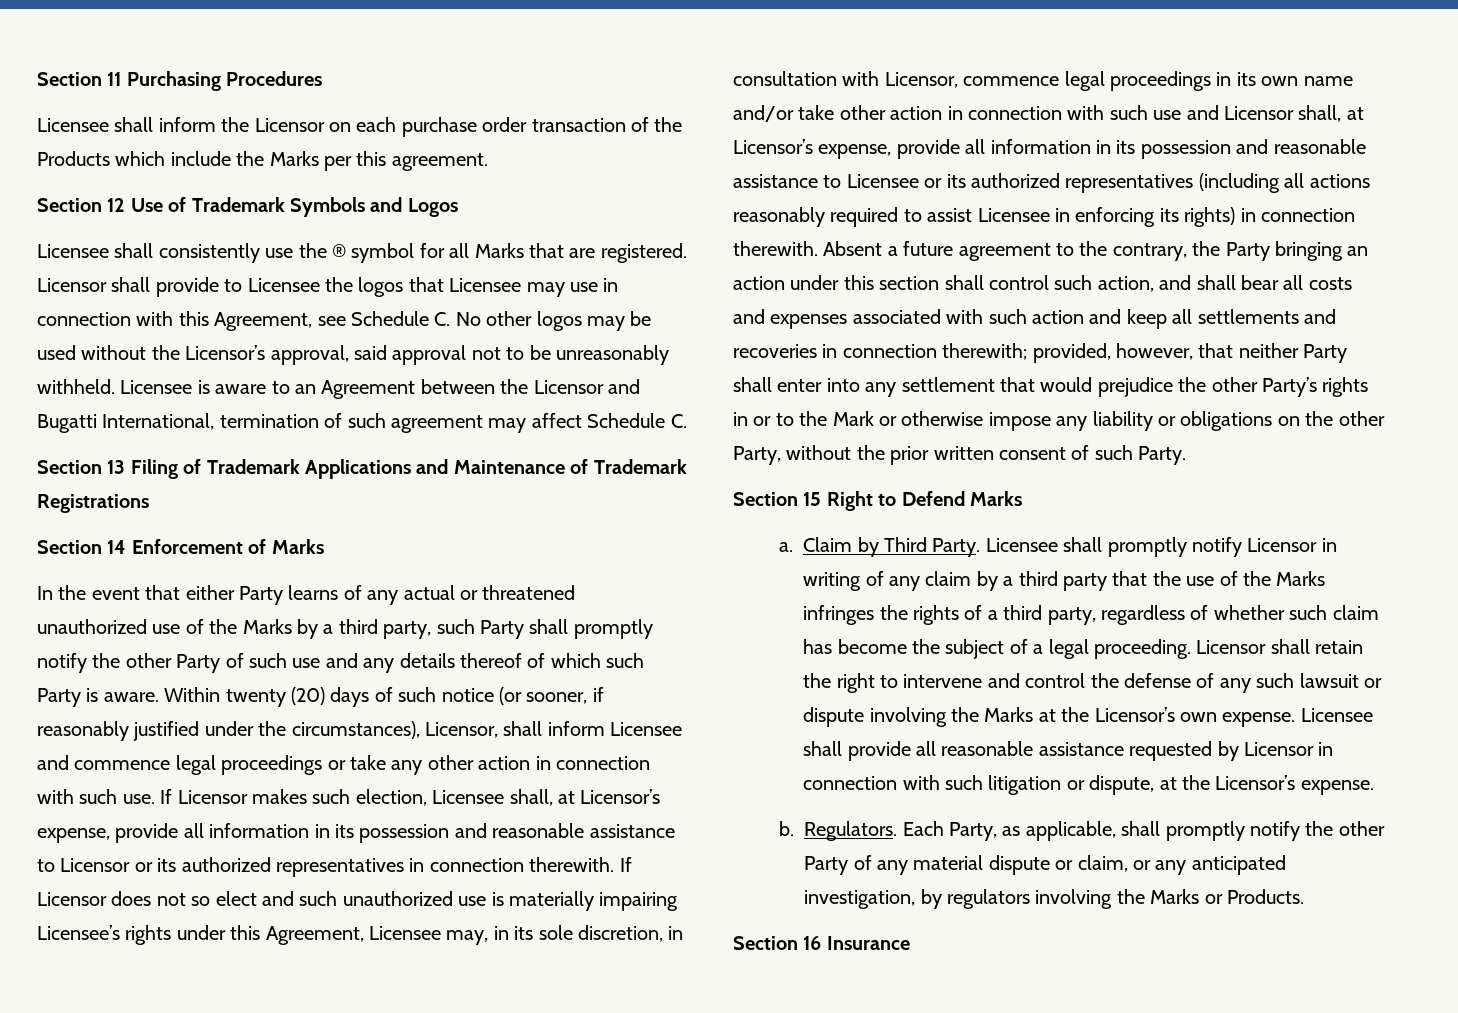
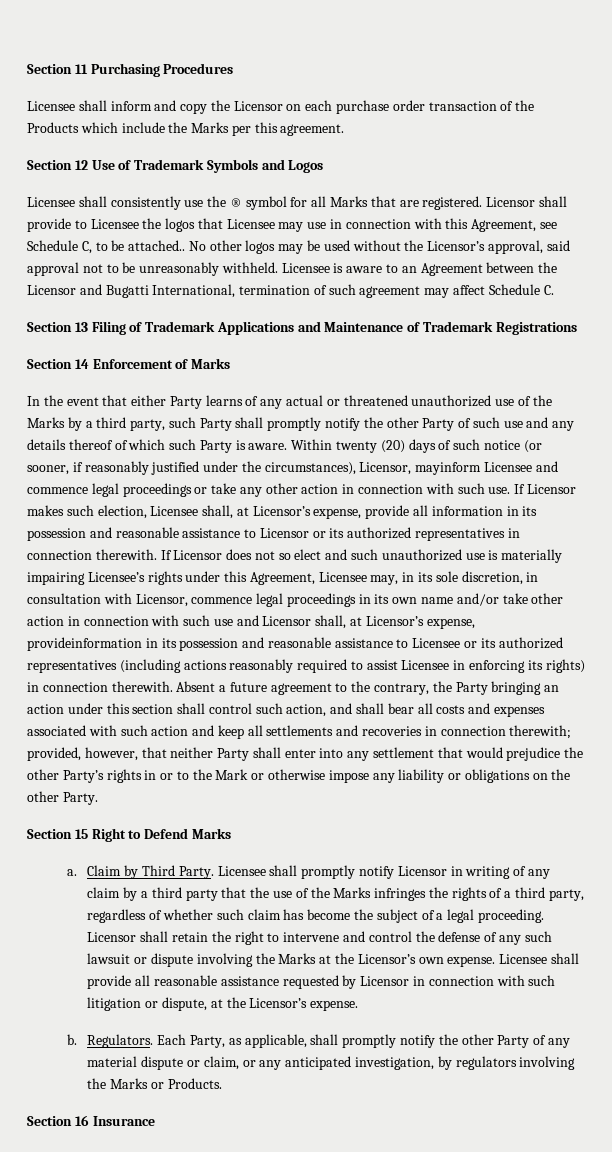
- Licensee shall inform the Licensor on each purchase order transaction of the Products which include the Marks per this agreement.
+ Licensee shall inform and copy the Licensor on each purchase order transaction of the Products which include the Marks per this agreement.
- Licensor shall provide to Licensee the logos that Licensee may use in connection with this Agreement, see Schedule C. No other logos may be used without the Licensor’s approval, said approval not to be unreasonably withheld.
+ Licensor shall provide to Licensee the logos that Licensee may use in connection with this Agreement, see Schedule C, to be attached.. No other logos may be used without the Licensor’s approval, said approval not to be unreasonably withheld.
- Within twenty (20) days of such notice (or sooner, if reasonably justified under the circumstances), Licensor, shall inform Licensee and commence legal proceedings or take any other action in connection with such use.
+ Within twenty (20) days of such notice (or sooner, if reasonably justified under the circumstances), Licensor, mayinform Licensee and commence legal proceedings or take any other action in connection with such use.
- If Licensor does not so elect and such unauthorized use is materially impairing Licensee’s rights under this Agreement, Licensee may, in its sole discretion, in consultation with Licensor, commence legal proceedings in its own name and/or take other action in connection with such use and Licensor shall, at Licensor’s expense, provide all information in its possession and reasonable assistance to Licensee or its authorized representatives (including all actions reasonably required to assist Licensee in enforcing its rights) in connection therewith.
+ If Licensor does not so elect and such unauthorized use is materially impairing Licensee’s rights under this Agreement, Licensee may, in its sole discretion, in consultation with Licensor, commence legal proceedings in its own name and/or take other action in connection with such use and Licensor shall, at Licensor’s expense, provideinformation in its possession and reasonable assistance to Licensee or its authorized representatives (including actions reasonably required to assist Licensee in enforcing its rights) in connection therewith.
- provided, however, that neither Party shall enter into any settlement that would prejudice the other Party’s rights in or to the Mark or otherwise impose any liability or obligations on the other Party, without the prior written consent of such Party.
+ provided, however, that neither Party shall enter into any settlement that would prejudice the other Party’s rights in or to the Mark or otherwise impose any liability or obligations on the other Party.

